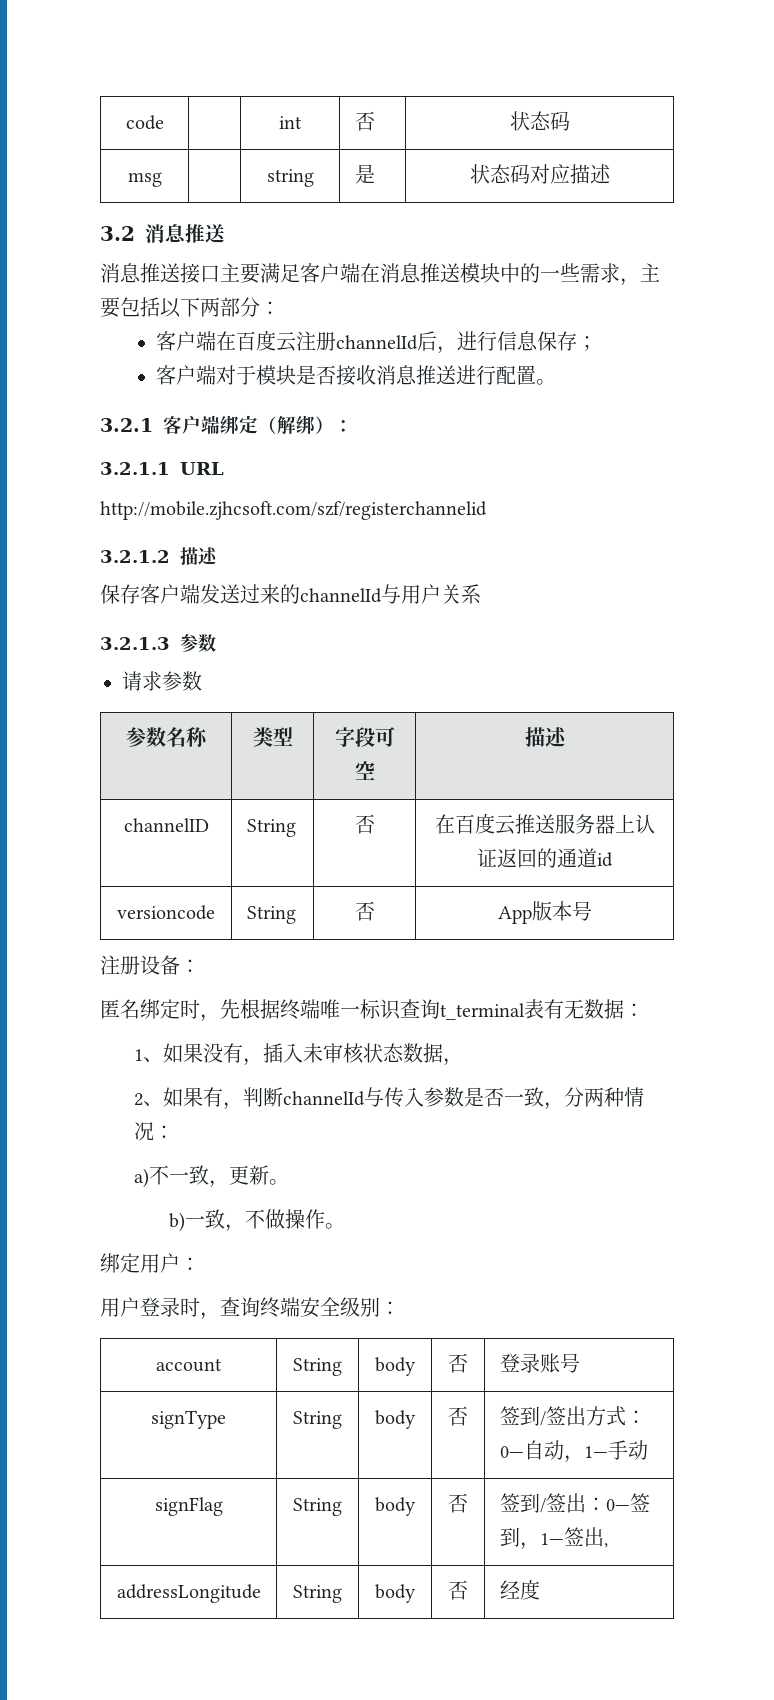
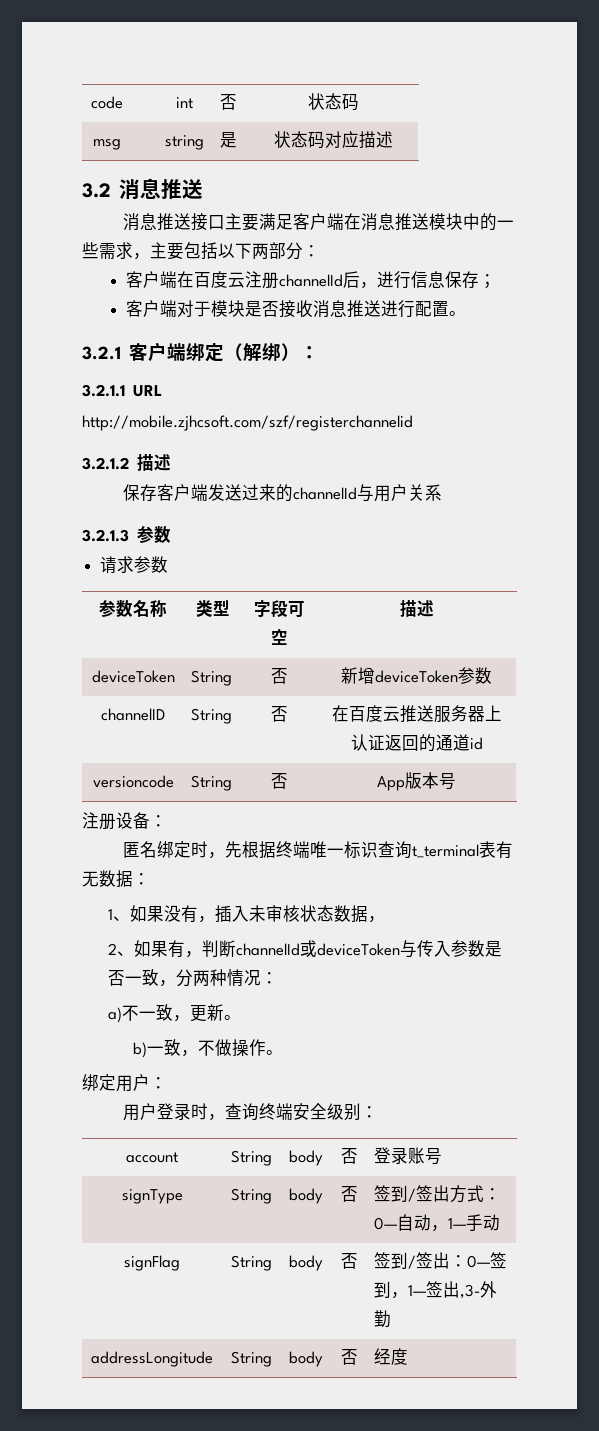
+ deviceToken | String | 否 | 新增deviceToken参数
- 2、如果有，判断channelId与传入参数是否一致，分两种情况：
+ 2、如果有，判断channelId或deviceToken与传入参数是否一致，分两种情况：
- signFlag | String | body | 否 | 签到/签出：0—签到，1—签出,
+ signFlag | String | body | 否 | 签到/签出：0—签到，1—签出,3-外勤

